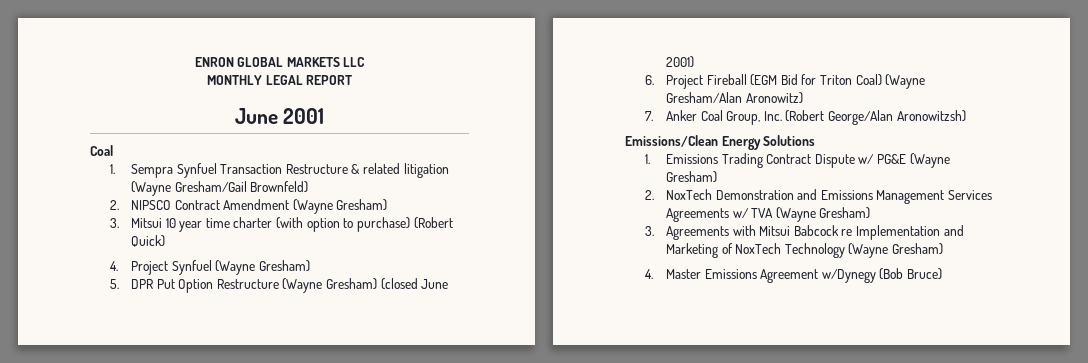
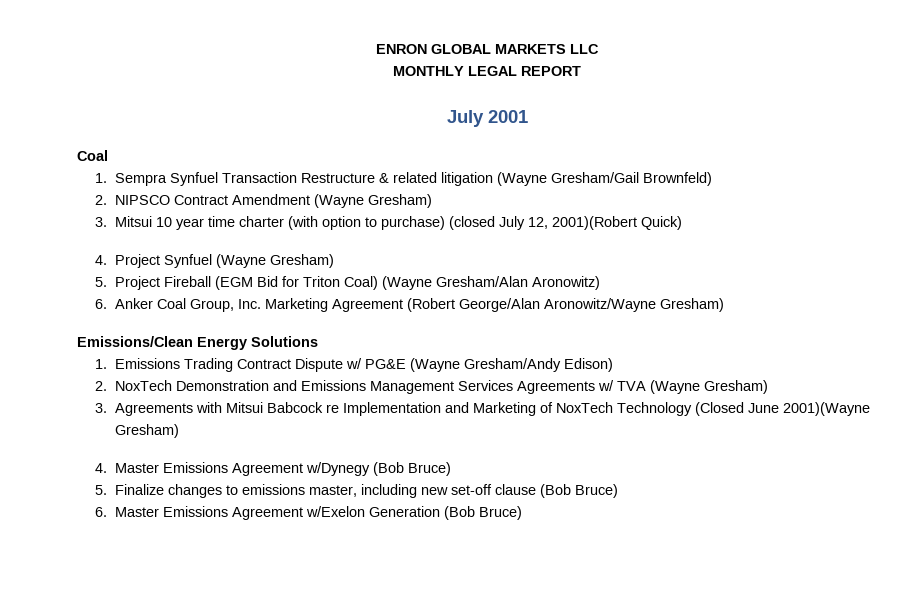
- June 2001
+ July 2001
- 3. Mitsui 10 year time charter (with option to purchase) (Robert Quick)
+ 3. Mitsui 10 year time charter (with option to purchase) (closed July 12, 2001)(Robert Quick)
- 5. DPR Put Option Restructure (Wayne Gresham) (closed June 2001)
- 6. Project Fireball (EGM Bid for Triton Coal) (Wayne Gresham/Alan Aronowitz)
+ 5. Project Fireball (EGM Bid for Triton Coal) (Wayne Gresham/Alan Aronowitz)
- 7. Anker Coal Group, Inc. (Robert George/Alan Aronowitzsh)
+ 6. Anker Coal Group, Inc. Marketing Agreement (Robert George/Alan Aronowitz/Wayne Gresham)
- 1. Emissions Trading Contract Dispute w/ PG&E (Wayne Gresham)
+ 1. Emissions Trading Contract Dispute w/ PG&E (Wayne Gresham/Andy Edison)
- 3. Agreements with Mitsui Babcock re Implementation and Marketing of NoxTech Technology (Wayne Gresham)
+ 3. Agreements with Mitsui Babcock re Implementation and Marketing of NoxTech Technology (Closed June 2001)(Wayne Gresham)
+ 5. Finalize changes to emissions master, including new set-off clause (Bob Bruce)
+ 6. Master Emissions Agreement w/Exelon Generation (Bob Bruce)

